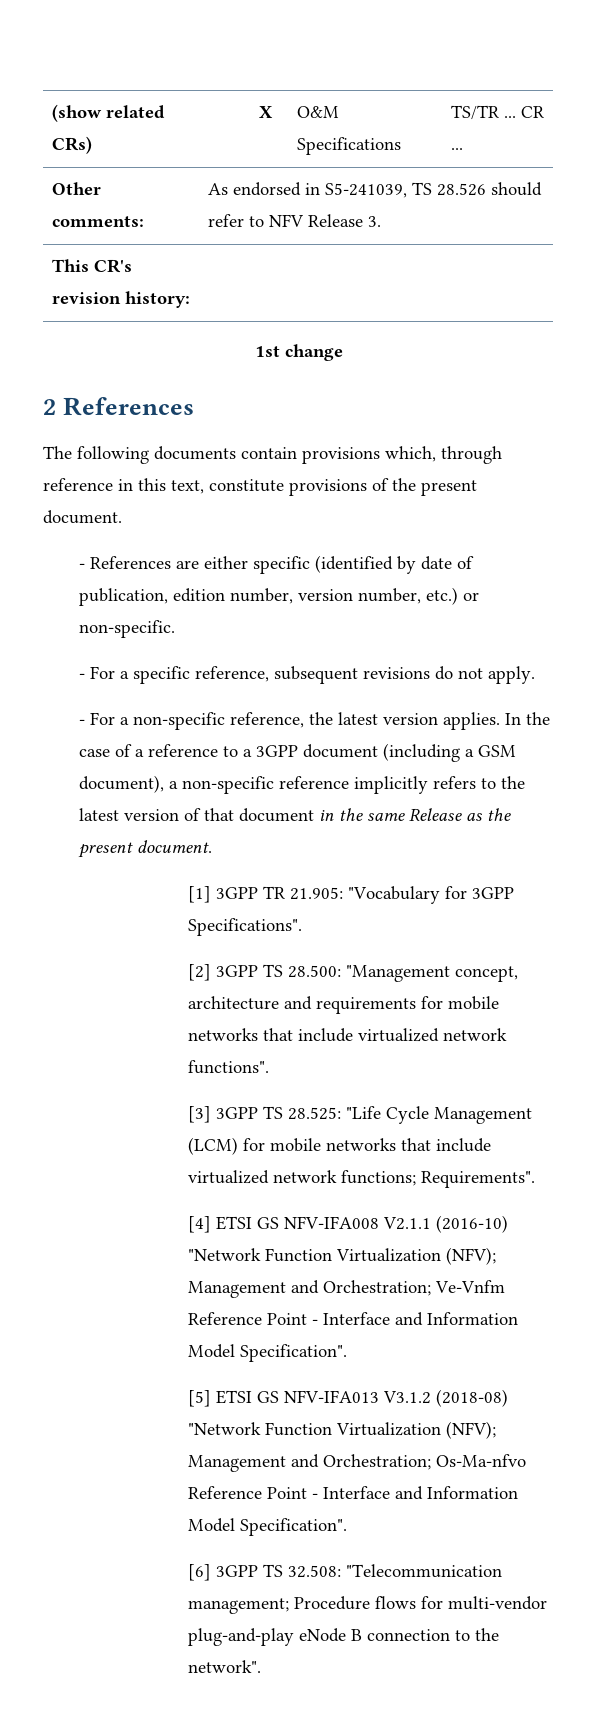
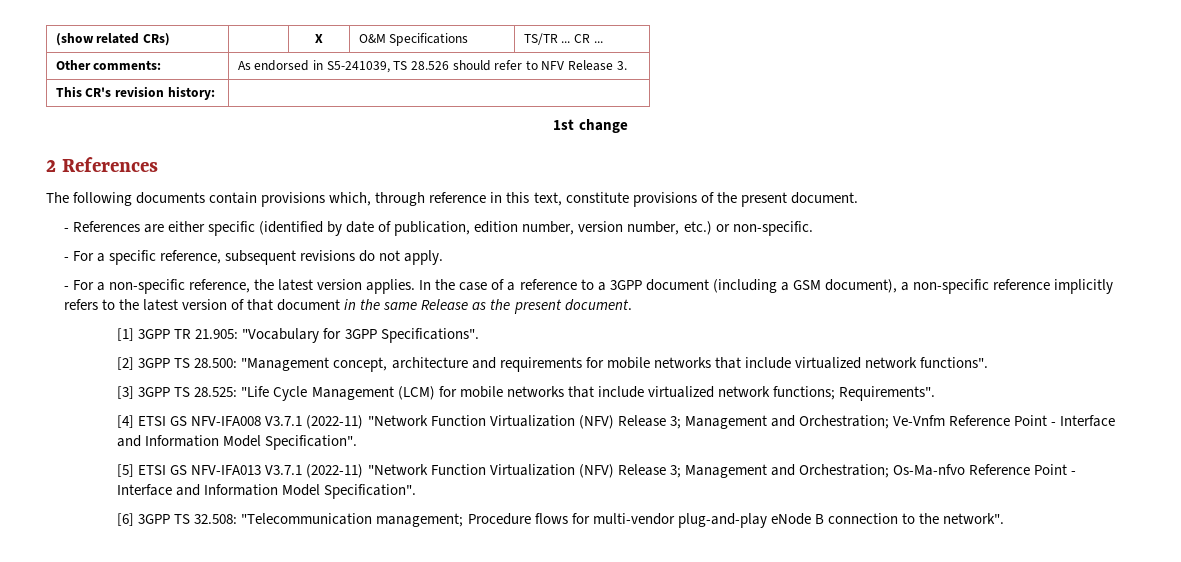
- [4] ETSI GS NFV-IFA008 V2.1.1 (2016-10) "Network Function Virtualization (NFV); Management and Orchestration; Ve-Vnfm Reference Point - Interface and Information Model Specification".
+ [4] ETSI GS NFV-IFA008 V3.7.1 (2022-11) "Network Function Virtualization (NFV) Release 3; Management and Orchestration; Ve-Vnfm Reference Point - Interface and Information Model Specification".
- [5] ETSI GS NFV-IFA013 V3.1.2 (2018-08) "Network Function Virtualization (NFV); Management and Orchestration; Os-Ma-nfvo Reference Point - Interface and Information Model Specification".
+ [5] ETSI GS NFV-IFA013 V3.7.1 (2022-11) "Network Function Virtualization (NFV) Release 3; Management and Orchestration; Os-Ma-nfvo Reference Point - Interface and Information Model Specification".

